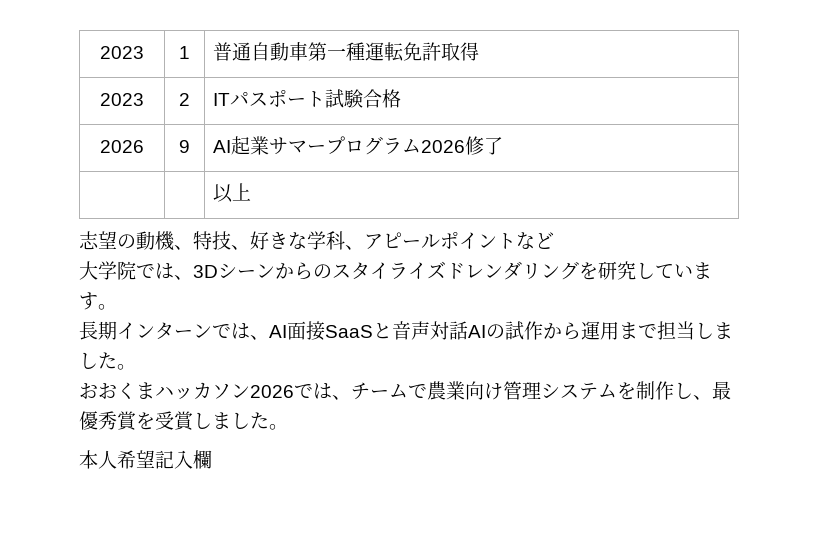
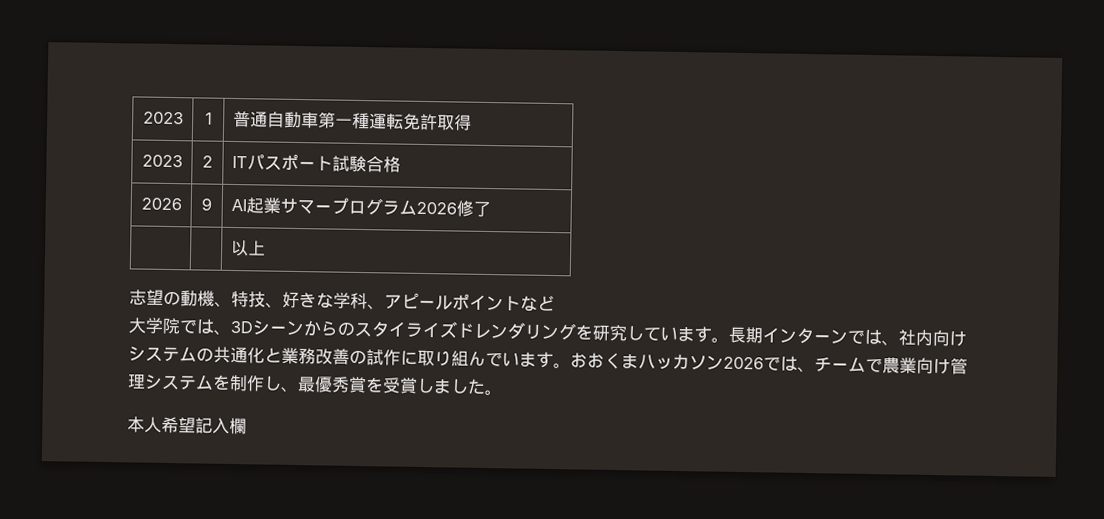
- 大学院では、3Dシーンからのスタイライズドレンダリングを研究しています。
- 長期インターンでは、AI面接SaaSと音声対話AIの試作から運用まで担当しました。
- おおくまハッカソン2026では、チームで農業向け管理システムを制作し、最優秀賞を受賞しました。
+ 大学院では、3Dシーンからのスタイライズドレンダリングを研究しています。長期インターンでは、社内向けシステムの共通化と業務改善の試作に取り組んでいます。おおくまハッカソン2026では、チームで農業向け管理システムを制作し、最優秀賞を受賞しました。

